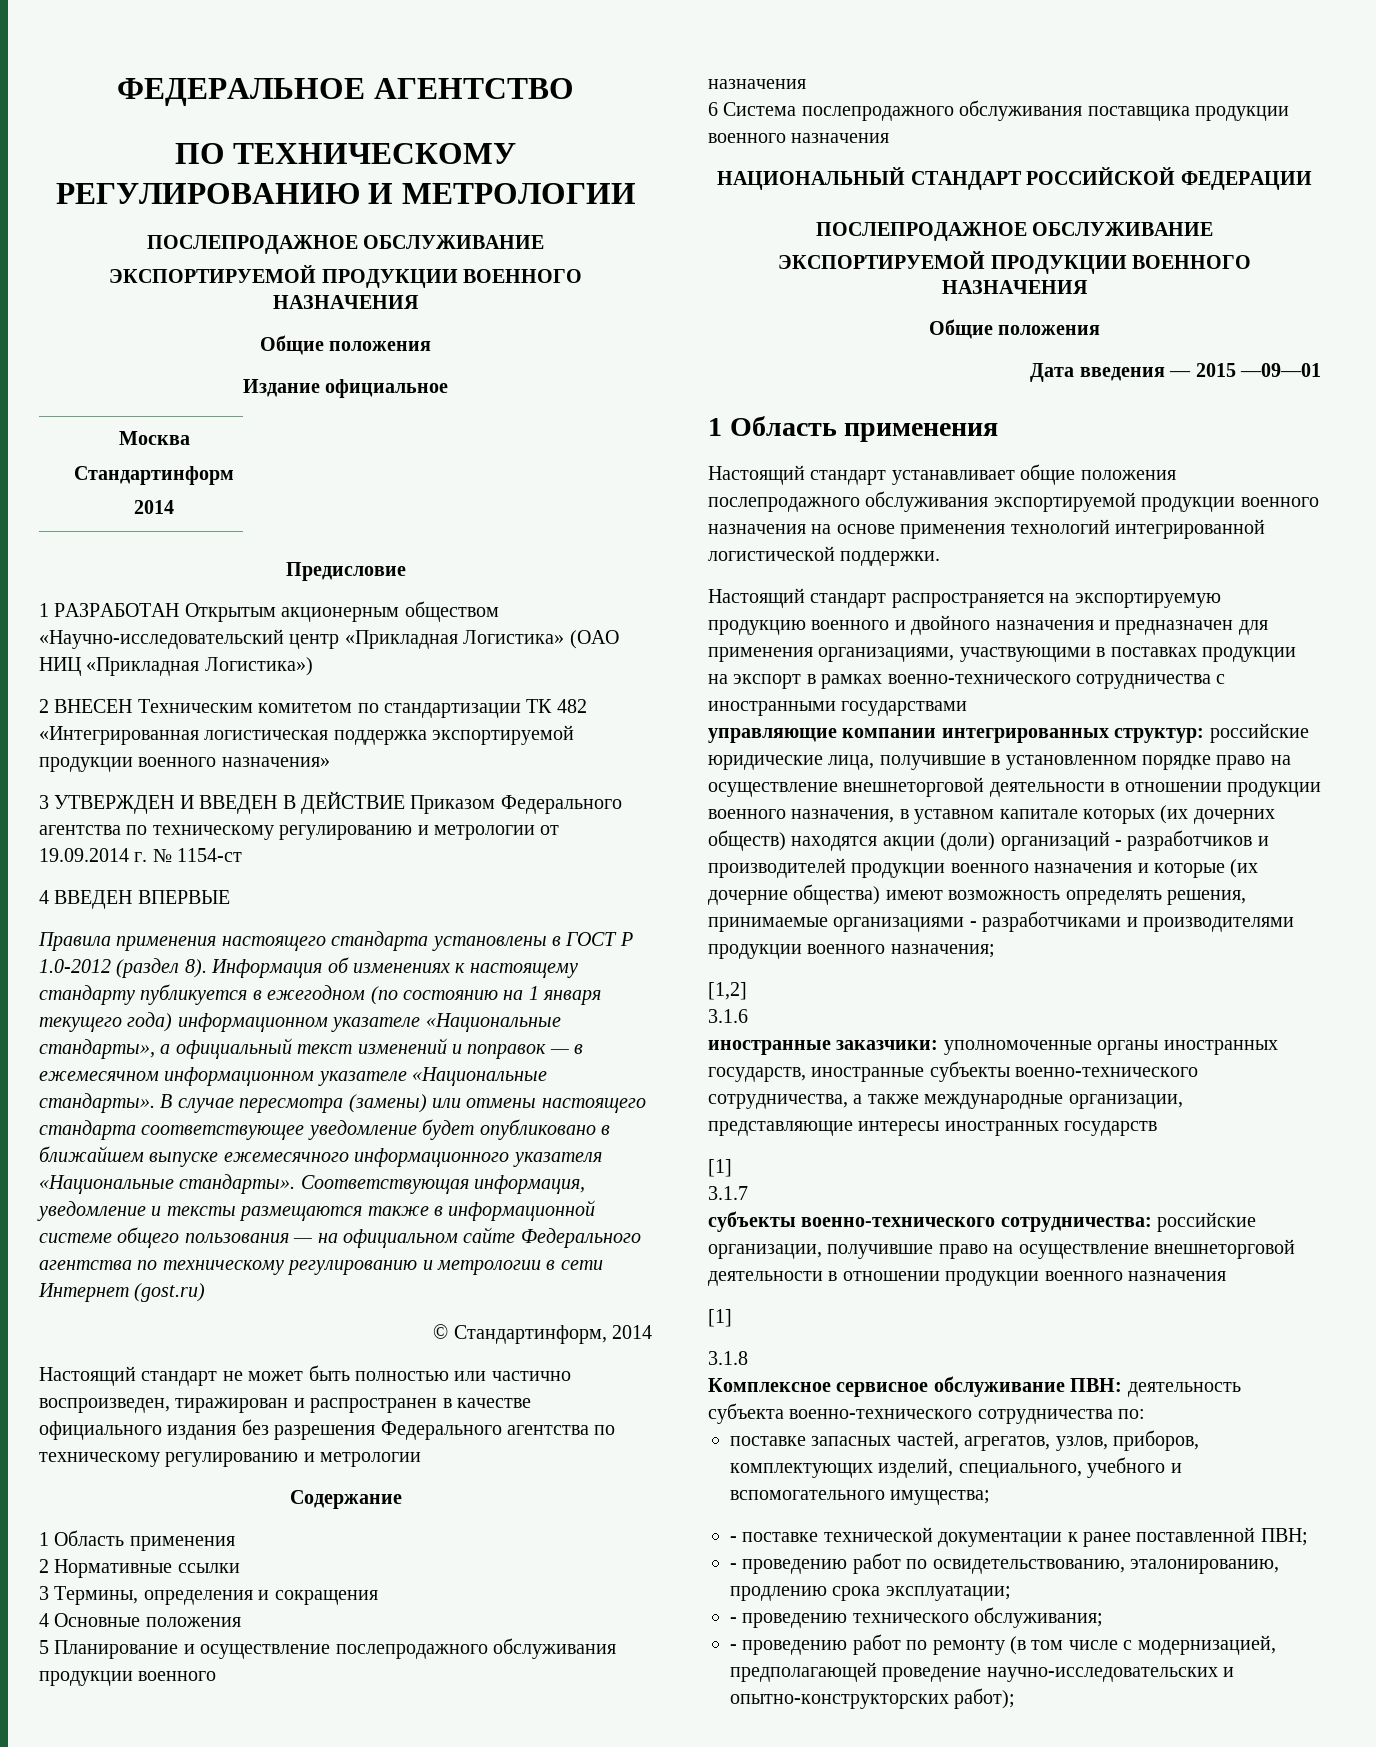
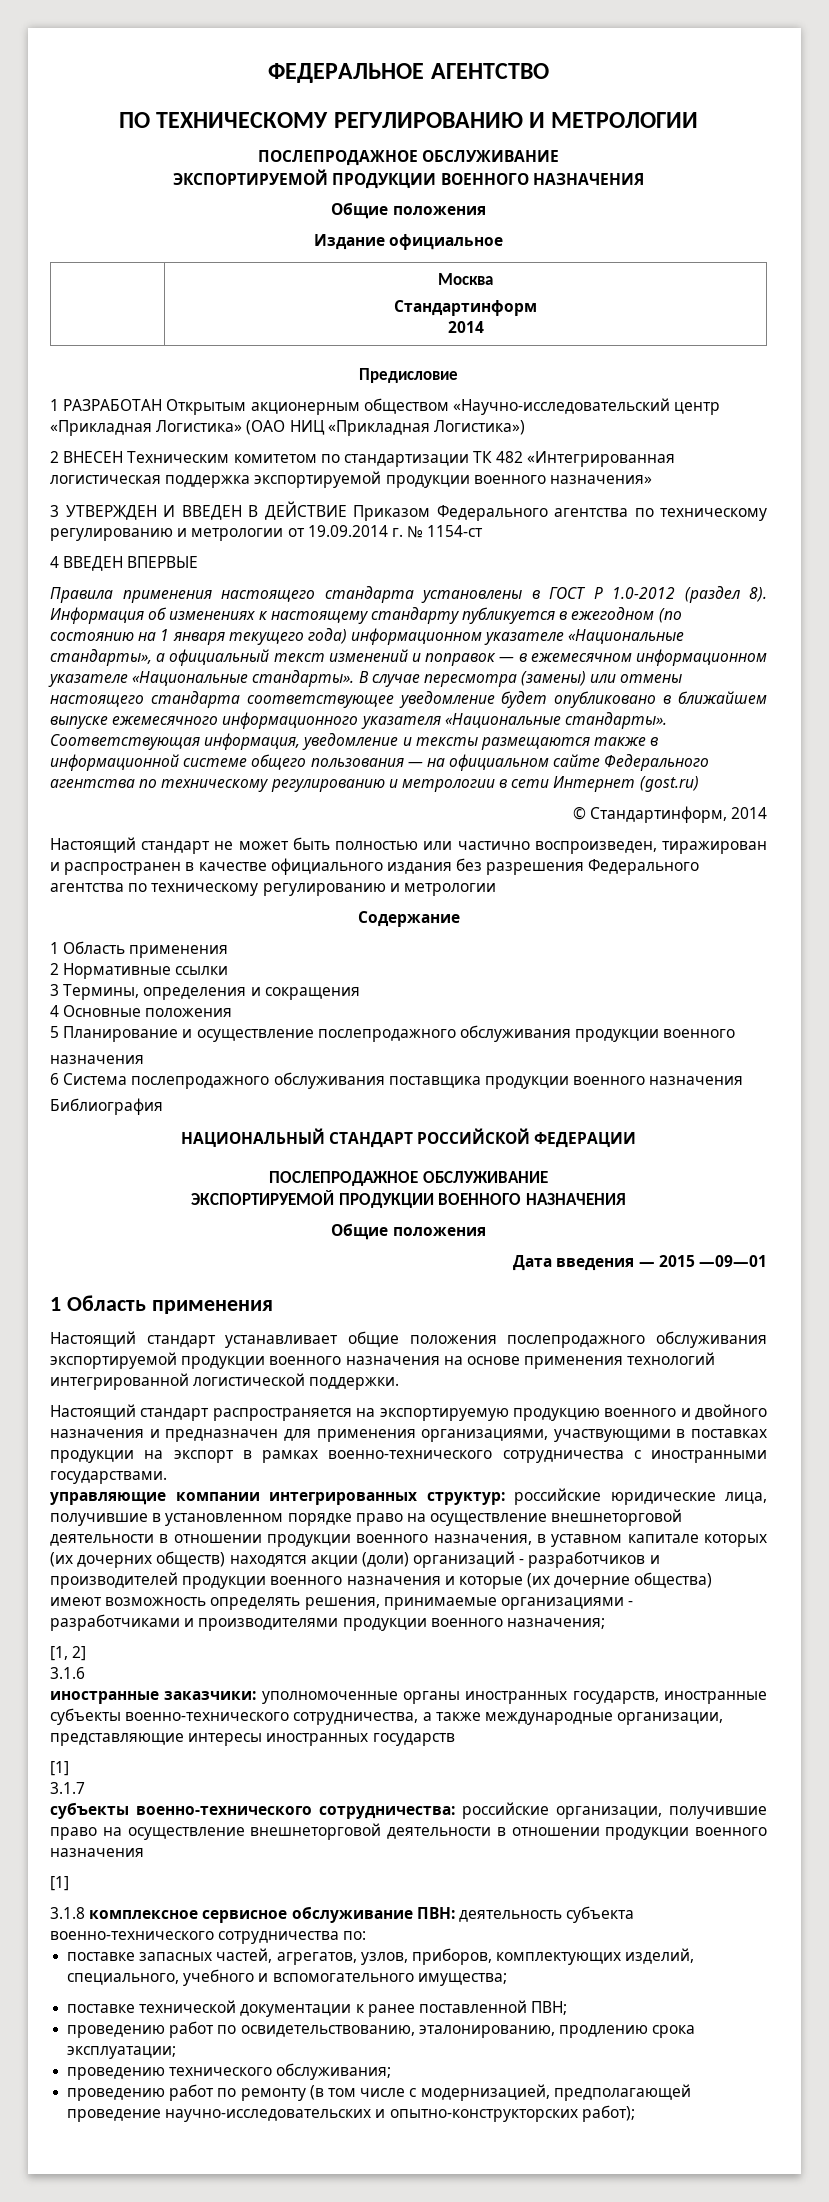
+ Библиография
- Настоящий стандарт распространяется на экспортируемую продукцию военного и двойного назначения и предназначен для применения организациями, участвующими в поставках продукции на экспорт в рамках военно-технического сотрудничества с иностранными государствами
+ Настоящий стандарт распространяется на экспортируемую продукцию военного и двойного назначения и предназначен для применения организациями, участвующими в поставках продукции на экспорт в рамках военно-технического сотрудничества с иностранными государствами.
- [1,2]
+ [1, 2]
- 3.1.8
- Комплексное сервисное обслуживание ПВН: деятельность субъекта военно-технического сотрудничества по:
+ 3.1.8 комплексное сервисное обслуживание ПВН: деятельность субъекта военно-технического сотрудничества по:
- - поставке технической документации к ранее поставленной ПВН;
+ поставке технической документации к ранее поставленной ПВН;
- - проведению работ по освидетельствованию, эталонированию, продлению срока эксплуатации;
+ проведению работ по освидетельствованию, эталонированию, продлению срока эксплуатации;
- - проведению технического обслуживания;
+ проведению технического обслуживания;
- - проведению работ по ремонту (в том числе с модернизацией, предполагающей проведение научно-исследовательских и опытно-конструкторских работ);
+ проведению работ по ремонту (в том числе с модернизацией, предполагающей проведение научно-исследовательских и опытно-конструкторских работ);

